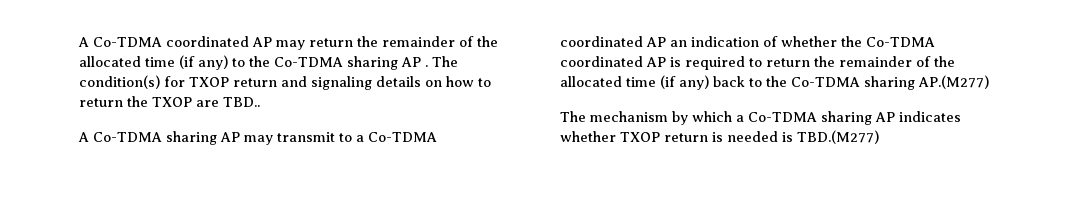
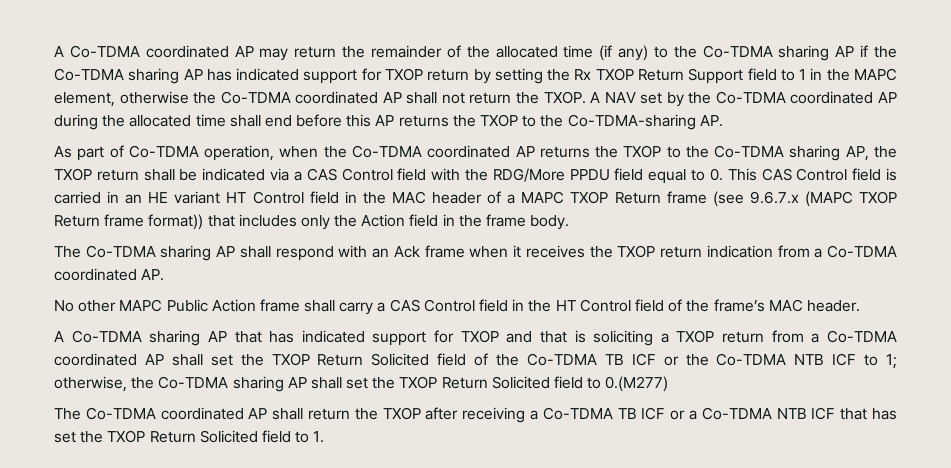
- A Co-TDMA coordinated AP may return the remainder of the allocated time (if any) to the Co-TDMA sharing AP . The condition(s) for TXOP return and signaling details on how to return the TXOP are TBD..
- A Co-TDMA sharing AP may transmit to a Co-TDMA coordinated AP an indication of whether the Co-TDMA coordinated AP is required to return the remainder of the allocated time (if any) back to the Co-TDMA sharing AP.(M277)
- The mechanism by which a Co-TDMA sharing AP indicates whether TXOP return is needed is TBD.(M277)
+ A Co-TDMA coordinated AP may return the remainder of the allocated time (if any) to the Co-TDMA sharing AP if the Co-TDMA sharing AP has indicated support for TXOP return by setting the Rx TXOP Return Support field to 1 in the MAPC element, otherwise the Co-TDMA coordinated AP shall not return the TXOP. A NAV set by the Co-TDMA coordinated AP during the allocated time shall end before this AP returns the TXOP to the Co-TDMA-sharing AP.
+ As part of Co-TDMA operation, when the Co-TDMA coordinated AP returns the TXOP to the Co-TDMA sharing AP, the TXOP return shall be indicated via a CAS Control field with the RDG/More PPDU field equal to 0. This CAS Control field is carried in an HE variant HT Control field in the MAC header of a MAPC TXOP Return frame (see 9.6.7.x (MAPC TXOP Return frame format)) that includes only the Action field in the frame body.
+ The Co-TDMA sharing AP shall respond with an Ack frame when it receives the TXOP return indication from a Co-TDMA coordinated AP.
+ No other MAPC Public Action frame shall carry a CAS Control field in the HT Control field of the frame’s MAC header.
+ A Co-TDMA sharing AP that has indicated support for TXOP and that is soliciting a TXOP return from a Co-TDMA coordinated AP shall set the TXOP Return Solicited field of the Co-TDMA TB ICF or the Co-TDMA NTB ICF to 1; otherwise, the Co-TDMA sharing AP shall set the TXOP Return Solicited field to 0.(M277)
+ The Co-TDMA coordinated AP shall return the TXOP after receiving a Co-TDMA TB ICF or a Co-TDMA NTB ICF that has set the TXOP Return Solicited field to 1.

